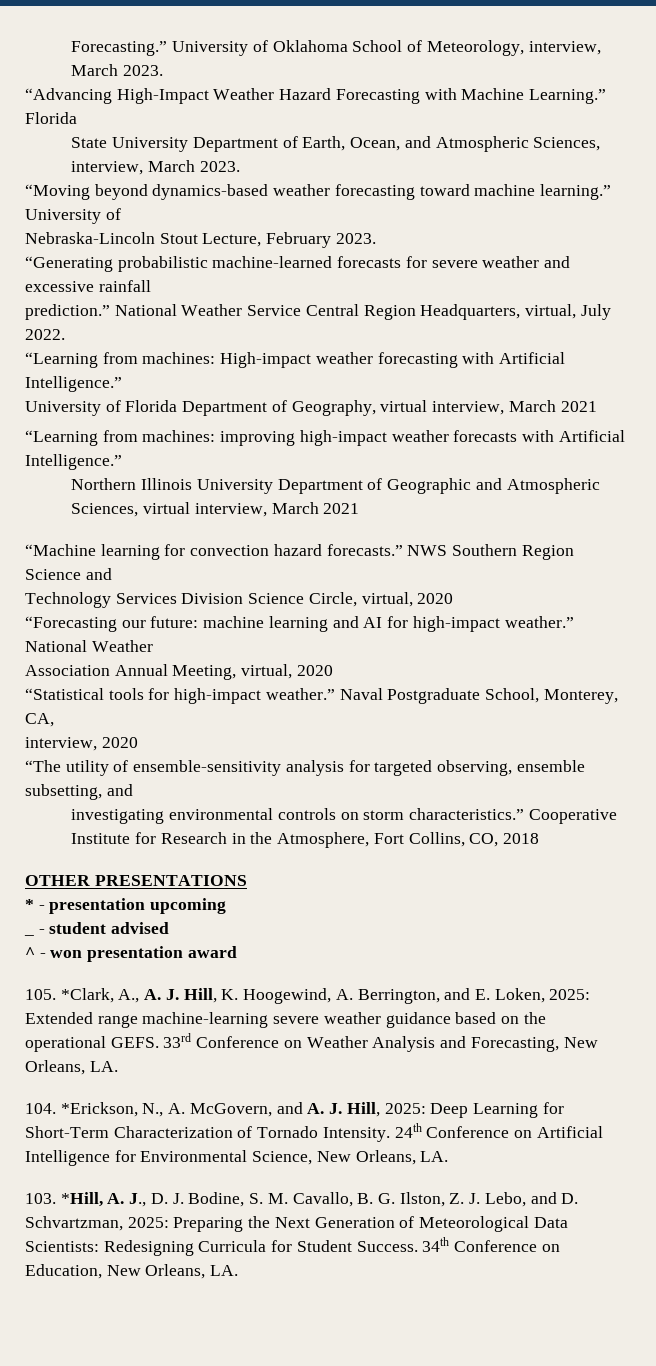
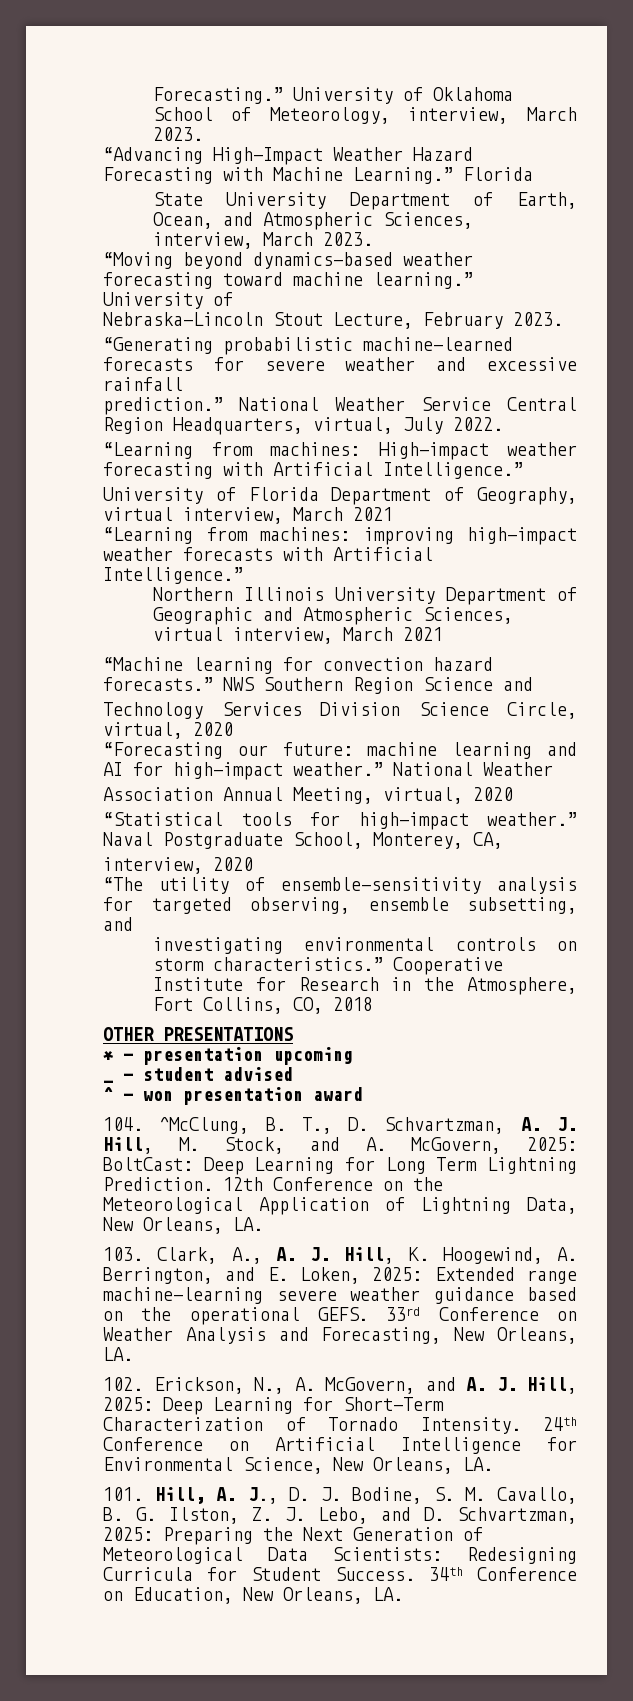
- 105. *Clark, A., A. J. Hill, K. Hoogewind, A. Berrington, and E. Loken, 2025: Extended range machine-learning severe weather guidance based on the operational GEFS.
+ 104. ^McClung, B. T., D. Schvartzman, A. J. Hill, M. Stock, and A. McGovern, 2025: BoltCast: Deep Learning for Long Term Lightning Prediction. 12th Conference on the Meteorological Application of Lightning Data, New Orleans, LA.
+ 103. Clark, A., A. J. Hill, K. Hoogewind, A. Berrington, and E. Loken, 2025: Extended range machine-learning severe weather guidance based on the operational GEFS.
- 104. *Erickson, N., A. McGovern, and A. J. Hill, 2025: Deep Learning for Short-Term Characterization of Tornado Intensity.
+ 102. Erickson, N., A. McGovern, and A. J. Hill, 2025: Deep Learning for Short-Term Characterization of Tornado Intensity.
- 103. *Hill, A. J., D. J. Bodine, S. M. Cavallo, B. G. Ilston, Z. J. Lebo, and D. Schvartzman, 2025: Preparing the Next Generation of Meteorological Data Scientists: Redesigning Curricula for Student Success.
+ 101. Hill, A. J., D. J. Bodine, S. M. Cavallo, B. G. Ilston, Z. J. Lebo, and D. Schvartzman, 2025: Preparing the Next Generation of Meteorological Data Scientists: Redesigning Curricula for Student Success.

